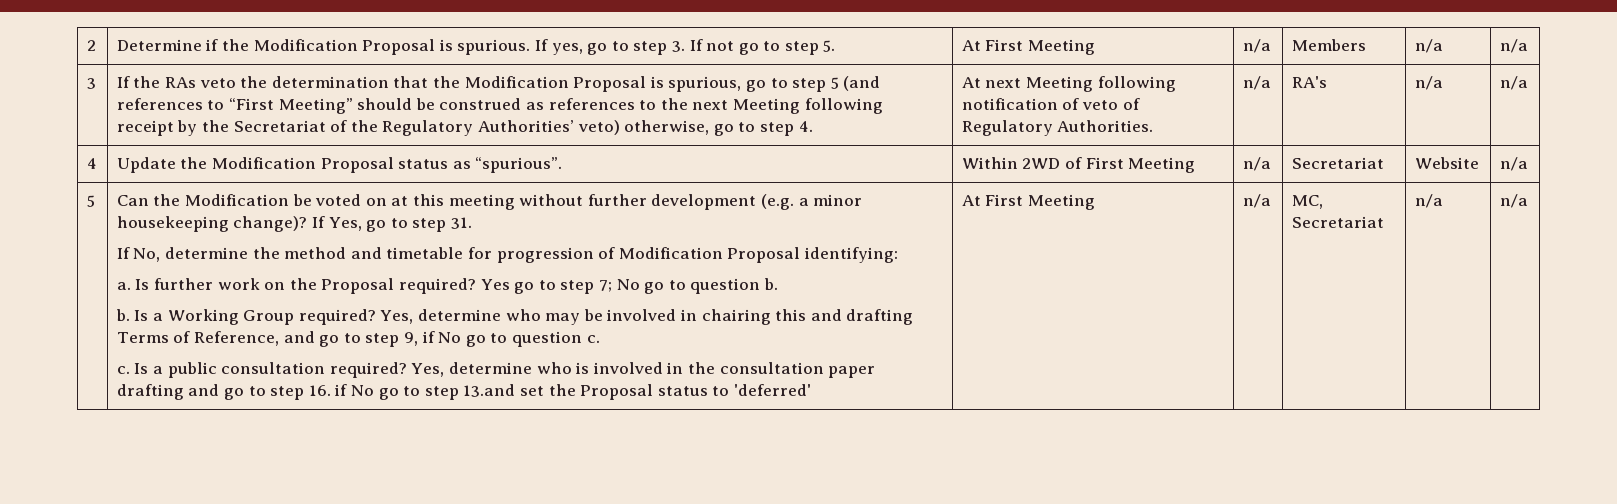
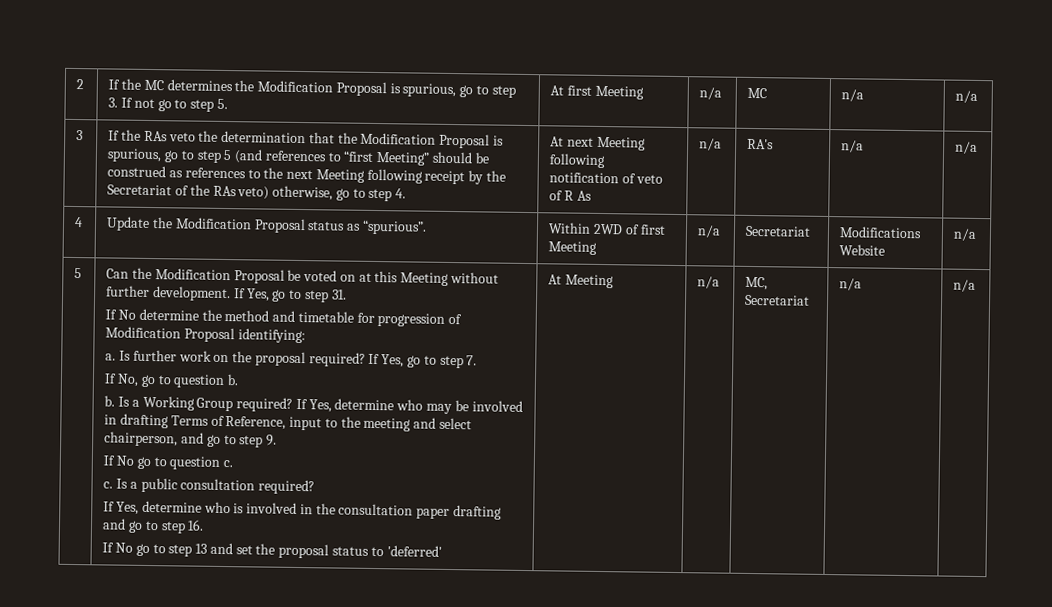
- 2 | Determine if the Modification Proposal is spurious. If yes, go to step 3. If not go to step 5. | At First Meeting | n/a | Members | n/a | n/a
+ 2 | If the MC determines the Modification Proposal is spurious, go to step 3. If not go to step 5. | At first Meeting | n/a | MC | n/a | n/a
- If the RAs veto the determination that the Modification Proposal is spurious, go to step 5 (and references to “First Meeting” should be construed as references to the next Meeting following receipt by the Secretariat of the Regulatory Authorities’ veto) otherwise, go to step 4.
+ If the RAs veto the determination that the Modification Proposal is spurious, go to step 5 (and references to “first Meeting” should be construed as references to the next Meeting following receipt by the Secretariat of the RAs veto) otherwise, go to step 4.
- At next Meeting following notification of veto of Regulatory Authorities.
+ At next Meeting following notification of veto of R As
- 4 | Update the Modification Proposal status as “spurious”. | Within 2WD of First Meeting | n/a | Secretariat | Website | n/a
+ 4 | Update the Modification Proposal status as “spurious”. | Within 2WD of first Meeting | n/a | Secretariat | Modifications Website | n/a
- Can the Modification be voted on at this meeting without further development (e.g. a minor housekeeping change)?
+ Can the Modification Proposal be voted on at this Meeting without further development.
- If No, determine the method and timetable for progression of Modification Proposal identifying:
+ If No determine the method and timetable for progression of Modification Proposal identifying:
- Is further work on the Proposal required? Yes go to step 7; No go to question b.
+ Is further work on the proposal required? If Yes, go to step 7.
+ If No, go to question b.
- Yes, determine who may be involved in chairing this and drafting Terms of Reference, and go to step 9, if No go to question c.
+ If Yes, determine who may be involved in drafting Terms of Reference, input to the meeting and select chairperson, and go to step 9.
+ If No go to question c.
- Is a public consultation required? Yes, determine who is involved in the consultation paper drafting and go to step 16. if No go to step 13.and set the Proposal status to 'deferred' | At First Meeting
+ Is a public consultation required?
+ If Yes, determine who is involved in the consultation paper drafting and go to step 16.
+ If No go to step 13 and set the proposal status to 'deferred' | At Meeting

